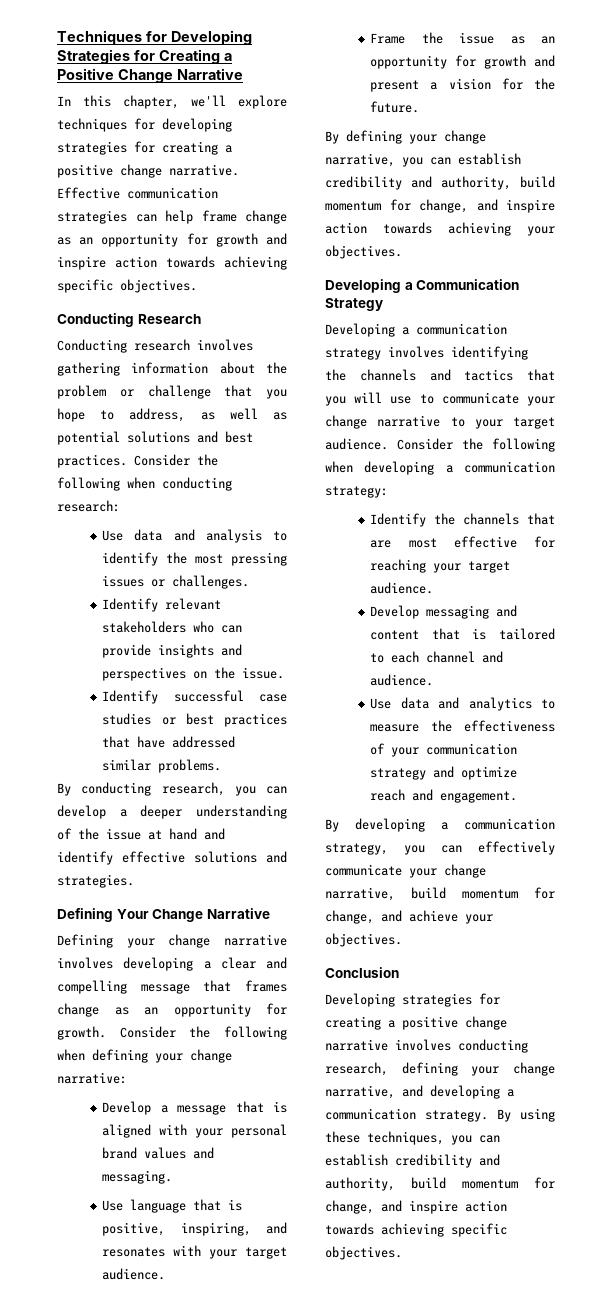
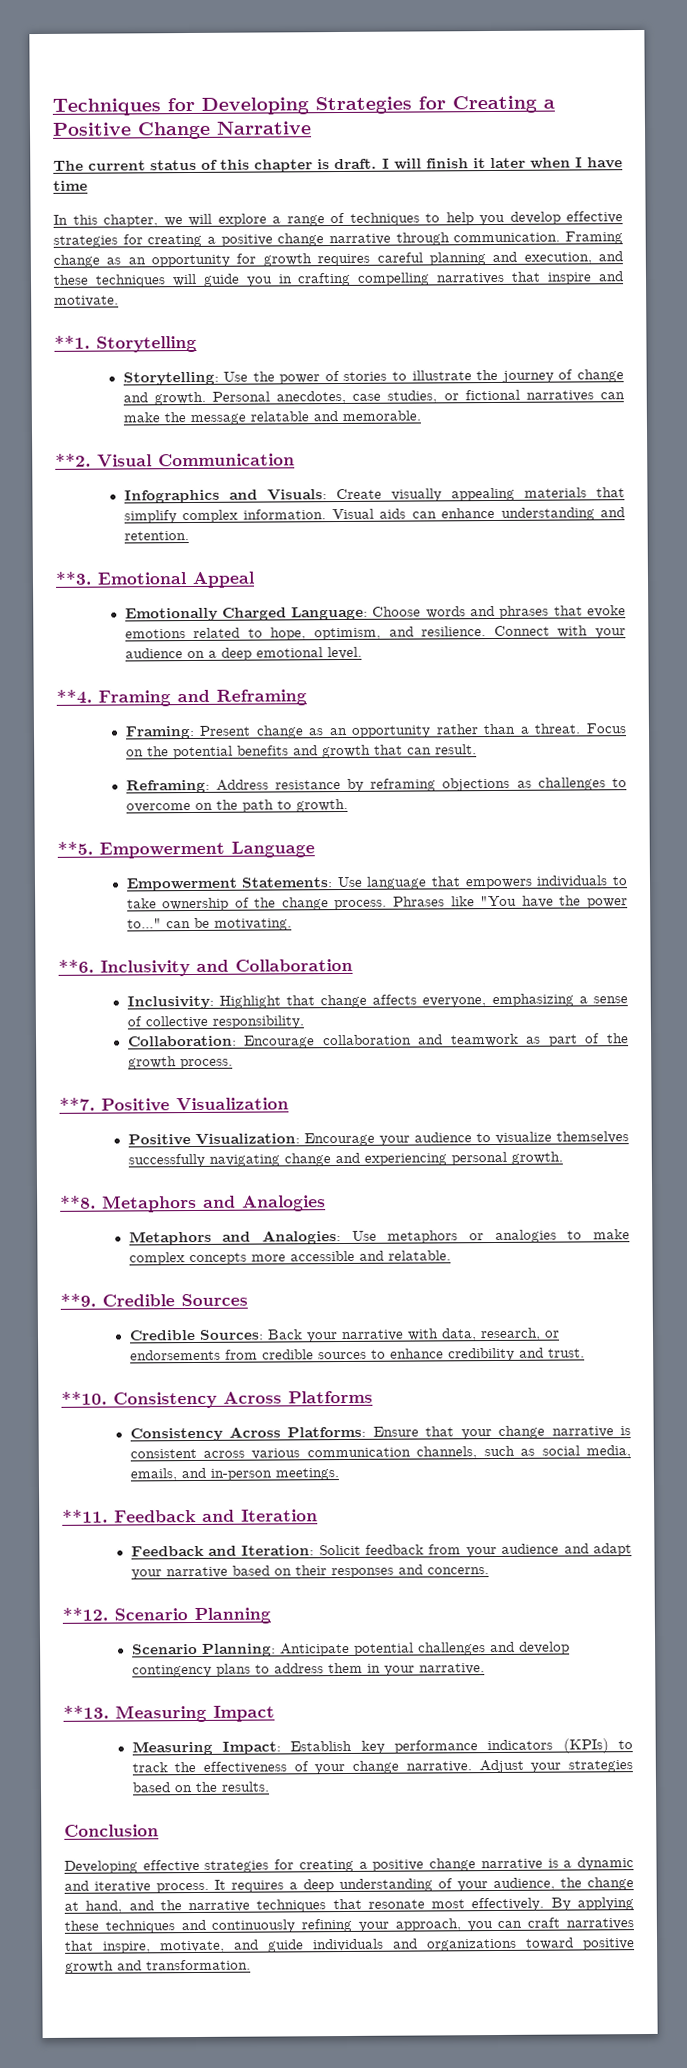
- In this chapter, we'll explore techniques for developing strategies for creating a positive change narrative. Effective communication strategies can help frame change as an opportunity for growth and inspire action towards achieving specific objectives.
- Conducting Research
- Conducting research involves gathering information about the problem or challenge that you hope to address, as well as potential solutions and best practices. Consider the following when conducting research:
- Use data and analysis to identify the most pressing issues or challenges.
- Identify relevant stakeholders who can provide insights and perspectives on the issue.
- Identify successful case studies or best practices that have addressed similar problems.
- By conducting research, you can develop a deeper understanding of the issue at hand and identify effective solutions and strategies.
- Defining Your Change Narrative
- Defining your change narrative involves developing a clear and compelling message that frames change as an opportunity for growth. Consider the following when defining your change narrative:
- Develop a message that is aligned with your personal brand values and messaging.
- Use language that is positive, inspiring, and resonates with your target audience.
- Frame the issue as an opportunity for growth and present a vision for the future.
- By defining your change narrative, you can establish credibility and authority, build momentum for change, and inspire action towards achieving your objectives.
- Developing a Communication Strategy
- Developing a communication strategy involves identifying the channels and tactics that you will use to communicate your change narrative to your target audience. Consider the following when developing a communication strategy:
- Identify the channels that are most effective for reaching your target audience.
- Develop messaging and content that is tailored to each channel and audience.
- Use data and analytics to measure the effectiveness of your communication strategy and optimize reach and engagement.
- By developing a communication strategy, you can effectively communicate your change narrative, build momentum for change, and achieve your objectives.
+ The current status of this chapter is draft. I will finish it later when I have time
+ In this chapter, we will explore a range of techniques to help you develop effective strategies for creating a positive change narrative through communication. Framing change as an opportunity for growth requires careful planning and execution, and these techniques will guide you in crafting compelling narratives that inspire and motivate.
+ **1. Storytelling
+ Storytelling: Use the power of stories to illustrate the journey of change and growth. Personal anecdotes, case studies, or fictional narratives can make the message relatable and memorable.
+ **2. Visual Communication
+ Infographics and Visuals: Create visually appealing materials that simplify complex information. Visual aids can enhance understanding and retention.
+ **3. Emotional Appeal
+ Emotionally Charged Language: Choose words and phrases that evoke emotions related to hope, optimism, and resilience. Connect with your audience on a deep emotional level.
+ **4. Framing and Reframing
+ Framing: Present change as an opportunity rather than a threat. Focus on the potential benefits and growth that can result.
+ Reframing: Address resistance by reframing objections as challenges to overcome on the path to growth.
+ **5. Empowerment Language
+ Empowerment Statements: Use language that empowers individuals to take ownership of the change process. Phrases like "You have the power to..." can be motivating.
+ **6. Inclusivity and Collaboration
+ Inclusivity: Highlight that change affects everyone, emphasizing a sense of collective responsibility.
+ Collaboration: Encourage collaboration and teamwork as part of the growth process.
+ **7. Positive Visualization
+ Positive Visualization: Encourage your audience to visualize themselves successfully navigating change and experiencing personal growth.
+ **8. Metaphors and Analogies
+ Metaphors and Analogies: Use metaphors or analogies to make complex concepts more accessible and relatable.
+ **9. Credible Sources
+ Credible Sources: Back your narrative with data, research, or endorsements from credible sources to enhance credibility and trust.
+ **10. Consistency Across Platforms
+ Consistency Across Platforms: Ensure that your change narrative is consistent across various communication channels, such as social media, emails, and in-person meetings.
+ **11. Feedback and Iteration
+ Feedback and Iteration: Solicit feedback from your audience and adapt your narrative based on their responses and concerns.
+ **12. Scenario Planning
+ Scenario Planning: Anticipate potential challenges and develop contingency plans to address them in your narrative.
+ **13. Measuring Impact
+ Measuring Impact: Establish key performance indicators (KPIs) to track the effectiveness of your change narrative. Adjust your strategies based on the results.
  Conclusion
- Developing strategies for creating a positive change narrative involves conducting research, defining your change narrative, and developing a communication strategy. By using these techniques, you can establish credibility and authority, build momentum for change, and inspire action towards achieving specific objectives.
+ Developing effective strategies for creating a positive change narrative is a dynamic and iterative process. It requires a deep understanding of your audience, the change at hand, and the narrative techniques that resonate most effectively. By applying these techniques and continuously refining your approach, you can craft narratives that inspire, motivate, and guide individuals and organizations toward positive growth and transformation.

